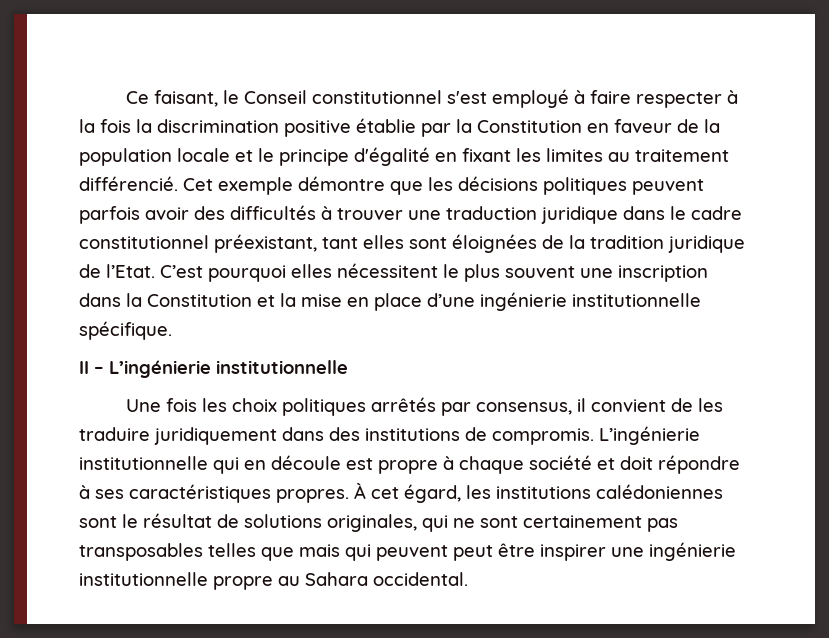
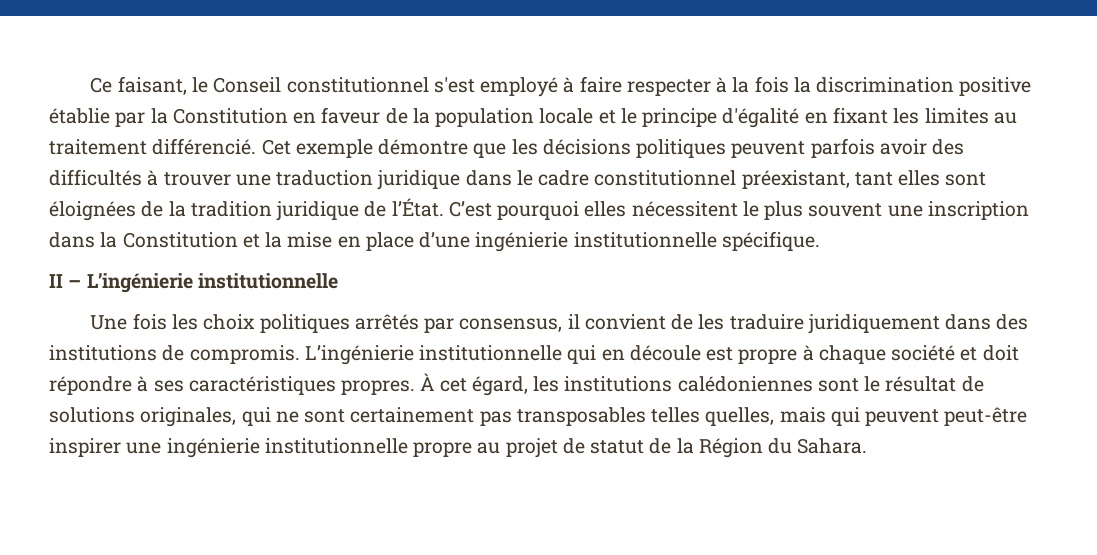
- Cet exemple démontre que les décisions politiques peuvent parfois avoir des difficultés à trouver une traduction juridique dans le cadre constitutionnel préexistant, tant elles sont éloignées de la tradition juridique de l’Etat.
+ Cet exemple démontre que les décisions politiques peuvent parfois avoir des difficultés à trouver une traduction juridique dans le cadre constitutionnel préexistant, tant elles sont éloignées de la tradition juridique de l’État.
- À cet égard, les institutions calédoniennes sont le résultat de solutions originales, qui ne sont certainement pas transposables telles que mais qui peuvent peut être inspirer une ingénierie institutionnelle propre au Sahara occidental.
+ À cet égard, les institutions calédoniennes sont le résultat de solutions originales, qui ne sont certainement pas transposables telles quelles, mais qui peuvent peut-être inspirer une ingénierie institutionnelle propre au projet de statut de la Région du Sahara.

